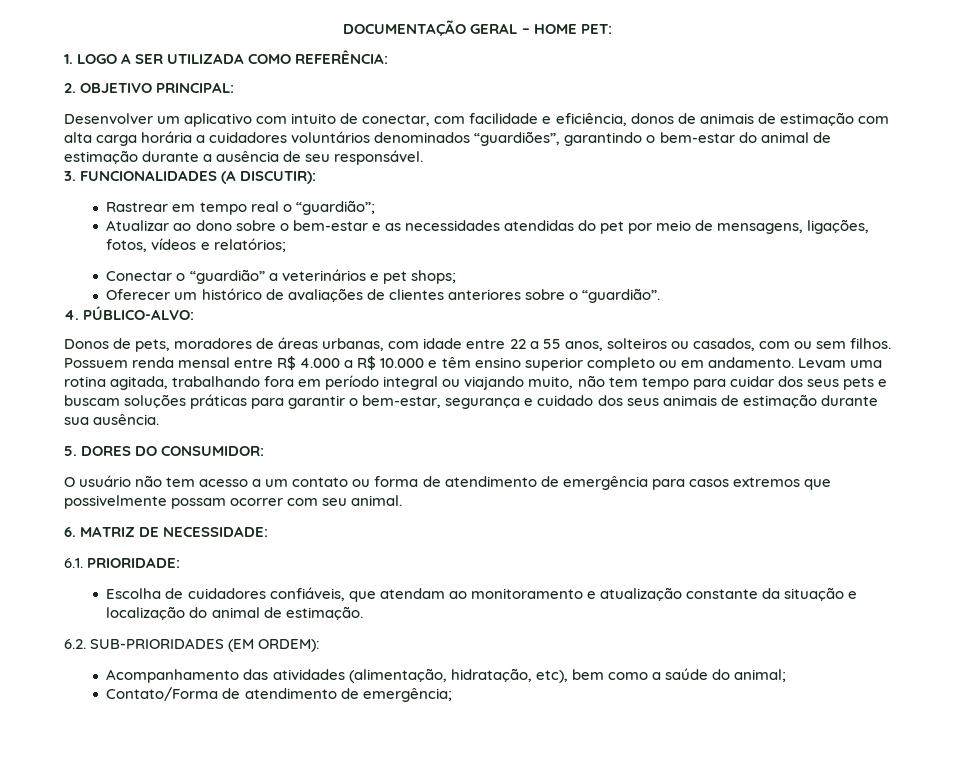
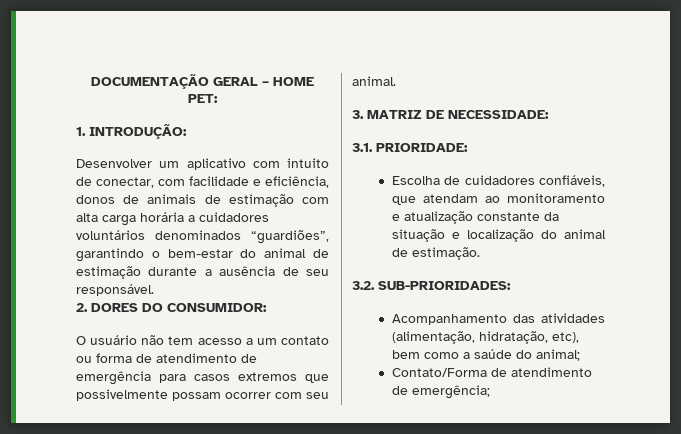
- 1. LOGO A SER UTILIZADA COMO REFERÊNCIA:
- 2. OBJETIVO PRINCIPAL:
+ 1. INTRODUÇÃO:
- 3. FUNCIONALIDADES (A DISCUTIR):
- Rastrear em tempo real o “guardião”;
- Atualizar ao dono sobre o bem-estar e as necessidades atendidas do pet por meio de mensagens, ligações, fotos, vídeos e relatórios;
- Conectar o “guardião” a veterinários e pet shops;
- Oferecer um histórico de avaliações de clientes anteriores sobre o “guardião”.
- 4. PÚBLICO-ALVO:
- Donos de pets, moradores de áreas urbanas, com idade entre 22 a 55 anos, solteiros ou casados, com ou sem filhos. Possuem renda mensal entre R$ 4.000 a R$ 10.000 e têm ensino superior completo ou em andamento. Levam uma rotina agitada, trabalhando fora em período integral ou viajando muito, não tem tempo para cuidar dos seus pets e buscam soluções práticas para garantir o bem-estar, segurança e cuidado dos seus animais de estimação durante sua ausência.
- 5. DORES DO CONSUMIDOR:
+ 2. DORES DO CONSUMIDOR:
- 6. MATRIZ DE NECESSIDADE:
+ 3. MATRIZ DE NECESSIDADE:
- 6.1. PRIORIDADE:
+ 3.1. PRIORIDADE:
- 6.2. SUB-PRIORIDADES (EM ORDEM):
+ 3.2. SUB-PRIORIDADES:

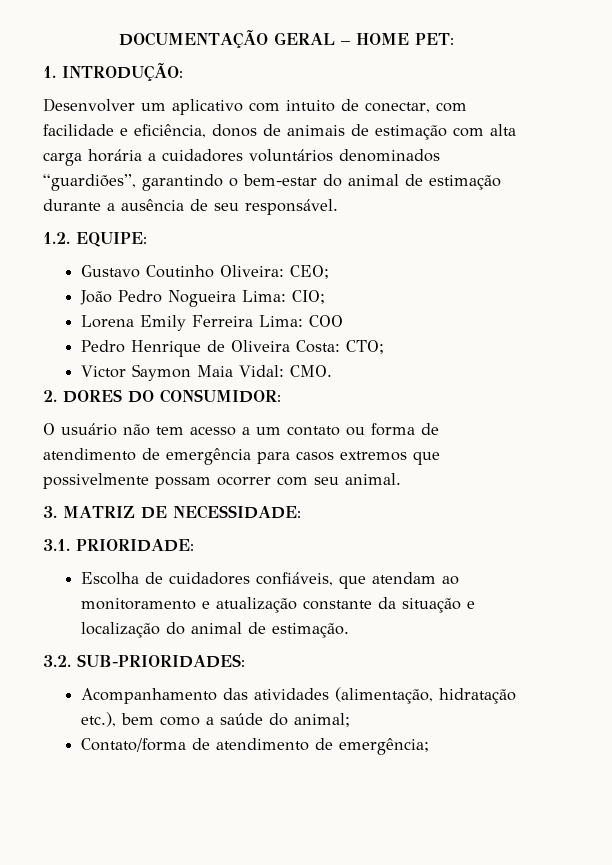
+ 1.2. EQUIPE:
+ Gustavo Coutinho Oliveira: CEO;
+ João Pedro Nogueira Lima: CIO;
+ Lorena Emily Ferreira Lima: COO
+ Pedro Henrique de Oliveira Costa: CTO;
+ Victor Saymon Maia Vidal: CMO.
- Acompanhamento das atividades (alimentação, hidratação, etc), bem como a saúde do animal;
+ Acompanhamento das atividades (alimentação, hidratação etc.), bem como a saúde do animal;
- Contato/Forma de atendimento de emergência;
+ Contato/forma de atendimento de emergência;

